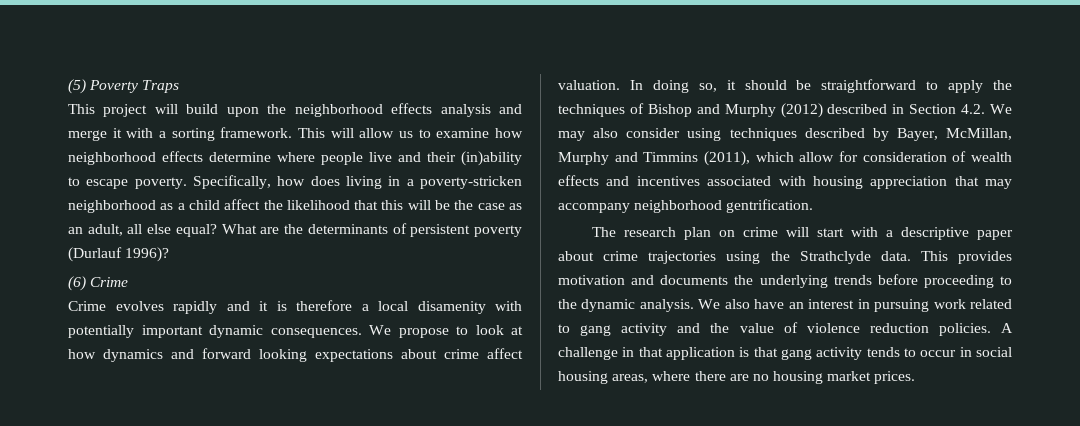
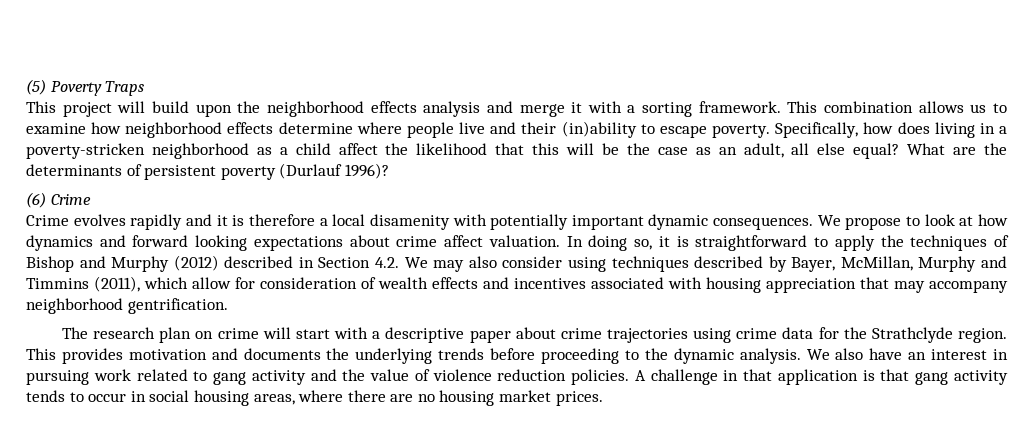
- This will allow us to examine how neighborhood effects determine where people live and their (in)ability to escape poverty.
+ This combination allows us to examine how neighborhood effects determine where people live and their (in)ability to escape poverty.
- In doing so, it should be straightforward to apply the techniques of Bishop and Murphy (2012) described in Section 4.2. We may also consider using techniques described by Bayer, McMillan, Murphy and Timmins (2011), which allow for consideration of wealth effects and incentives associated with housing appreciation that may accompany neighborhood gentrification.
+ In doing so, it is straightforward to apply the techniques of Bishop and Murphy (2012) described in Section 4.2. We may also consider using techniques described by Bayer, McMillan, Murphy and Timmins (2011), which allow for consideration of wealth effects and incentives associated with housing appreciation that may accompany neighborhood gentrification.
- The research plan on crime will start with a descriptive paper about crime trajectories using the Strathclyde data.
+ The research plan on crime will start with a descriptive paper about crime trajectories using crime data for the Strathclyde region.

